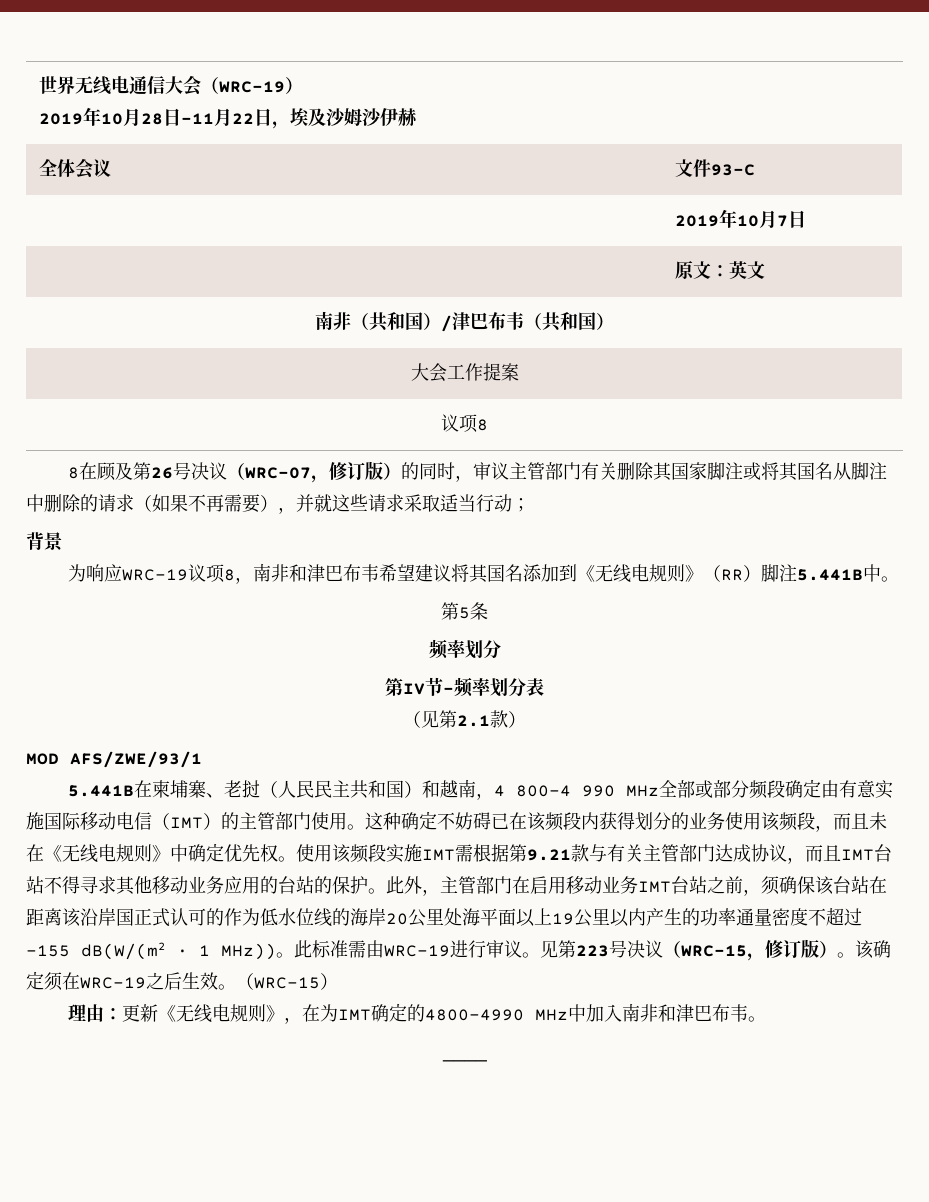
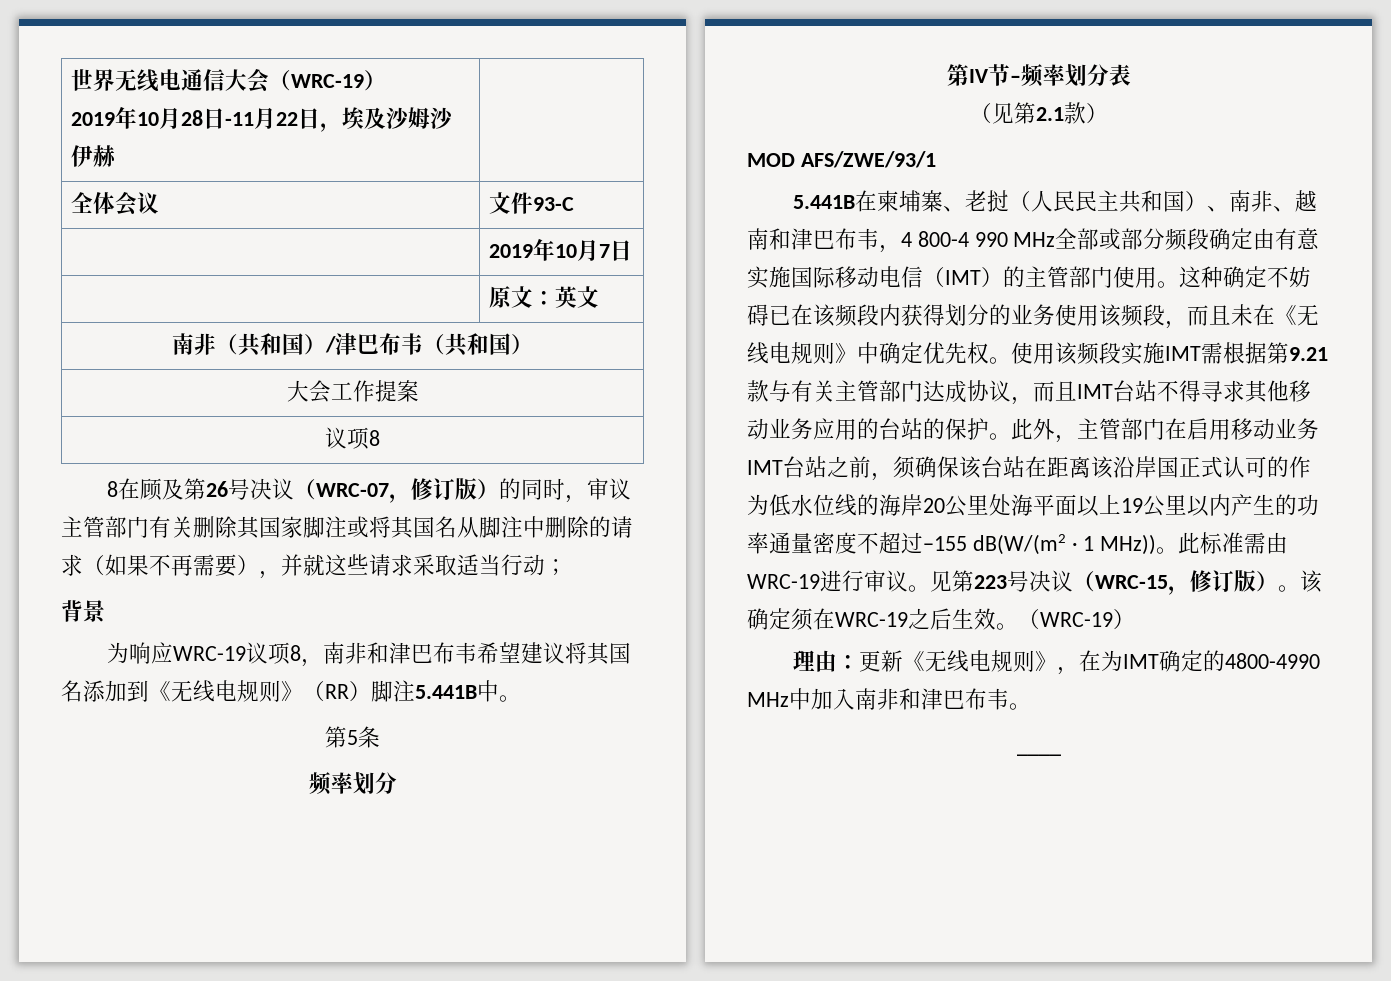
- 5.441B在柬埔寨、老挝（人民民主共和国）和越南，4 800-4 990 MHz全部或部分频段确定由有意实施国际移动电信（IMT）的主管部门使用。
+ 5.441B在柬埔寨、老挝（人民民主共和国）、南非、越南和津巴布韦，4 800-4 990 MHz全部或部分频段确定由有意实施国际移动电信（IMT）的主管部门使用。
- 该确定须在WRC-19之后生效。（WRC-15）
+ 该确定须在WRC-19之后生效。（WRC-19）

